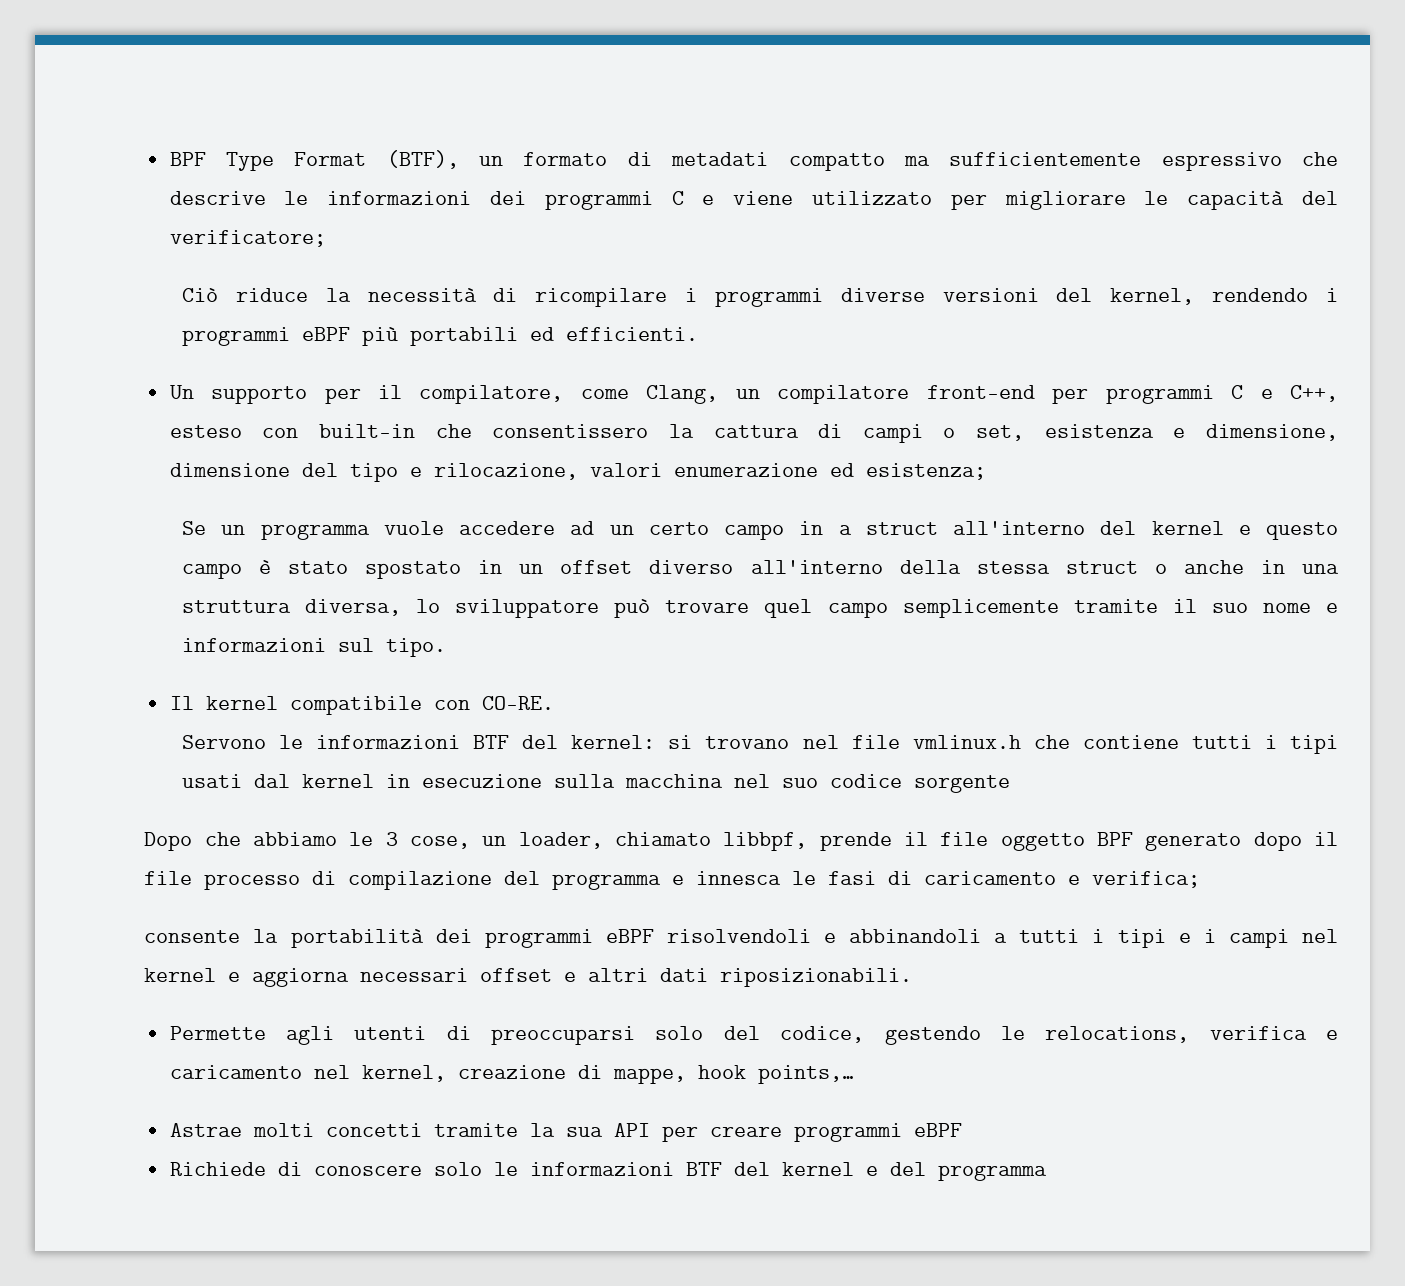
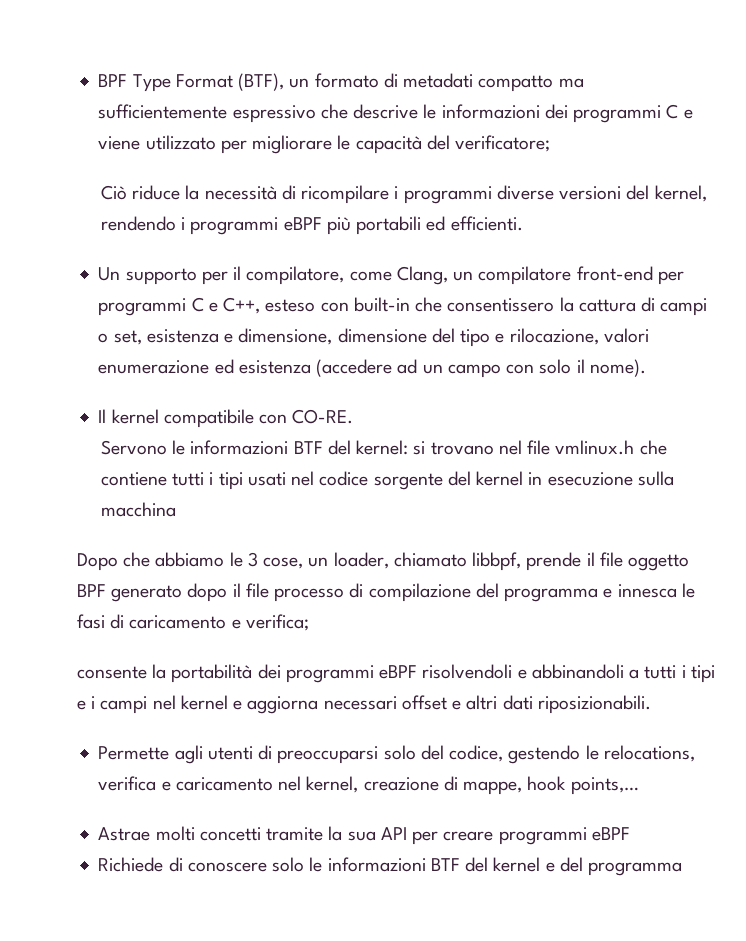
- Un supporto per il compilatore, come Clang, un compilatore front-end per programmi C e C++, esteso con built-in che consentissero la cattura di campi o set, esistenza e dimensione, dimensione del tipo e rilocazione, valori enumerazione ed esistenza;
- Se un programma vuole accedere ad un certo campo in a struct all'interno del kernel e questo campo è stato spostato in un offset diverso all'interno della stessa struct o anche in una struttura diversa, lo sviluppatore può trovare quel campo semplicemente tramite il suo nome e informazioni sul tipo.
+ Un supporto per il compilatore, come Clang, un compilatore front-end per programmi C e C++, esteso con built-in che consentissero la cattura di campi o set, esistenza e dimensione, dimensione del tipo e rilocazione, valori enumerazione ed esistenza (accedere ad un campo con solo il nome).
- Servono le informazioni BTF del kernel: si trovano nel file vmlinux.h che contiene tutti i tipi usati dal kernel in esecuzione sulla macchina nel suo codice sorgente
+ Servono le informazioni BTF del kernel: si trovano nel file vmlinux.h che contiene tutti i tipi usati nel codice sorgente del kernel in esecuzione sulla macchina

